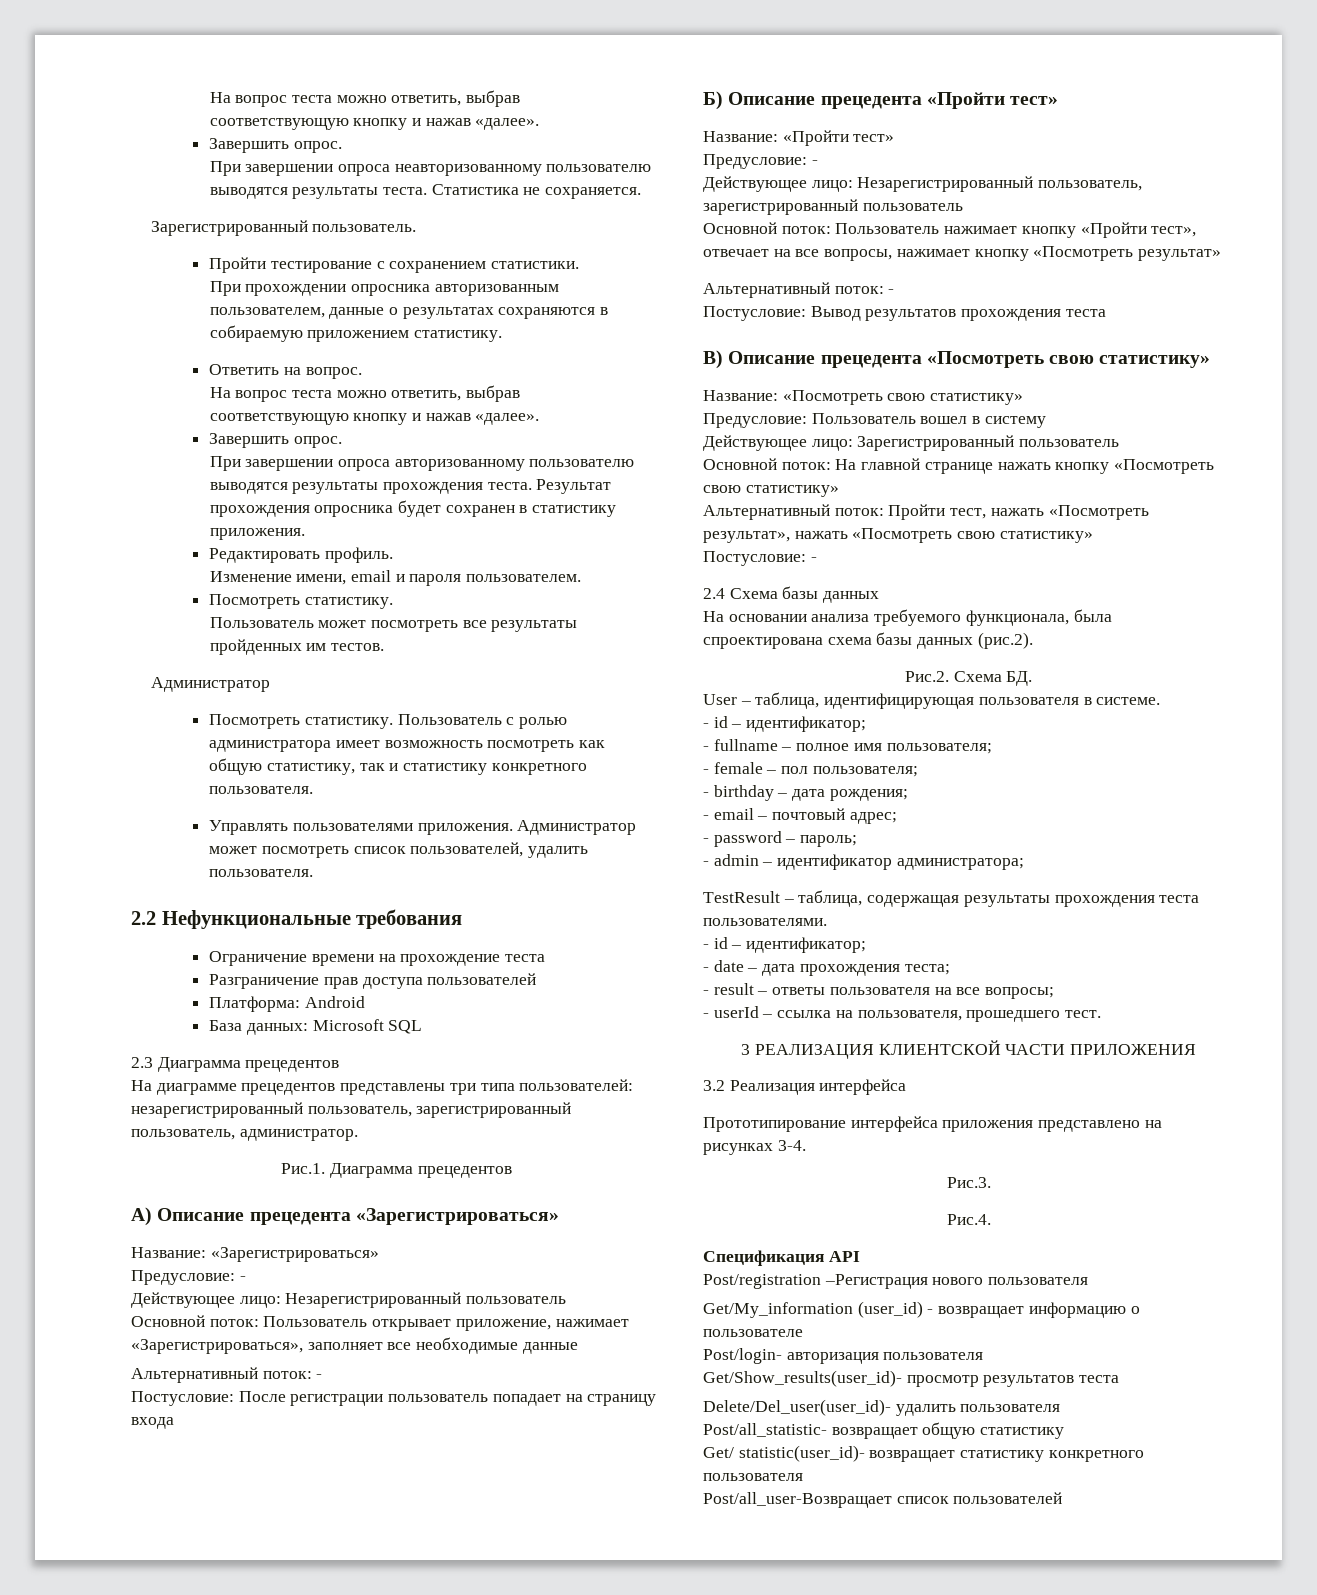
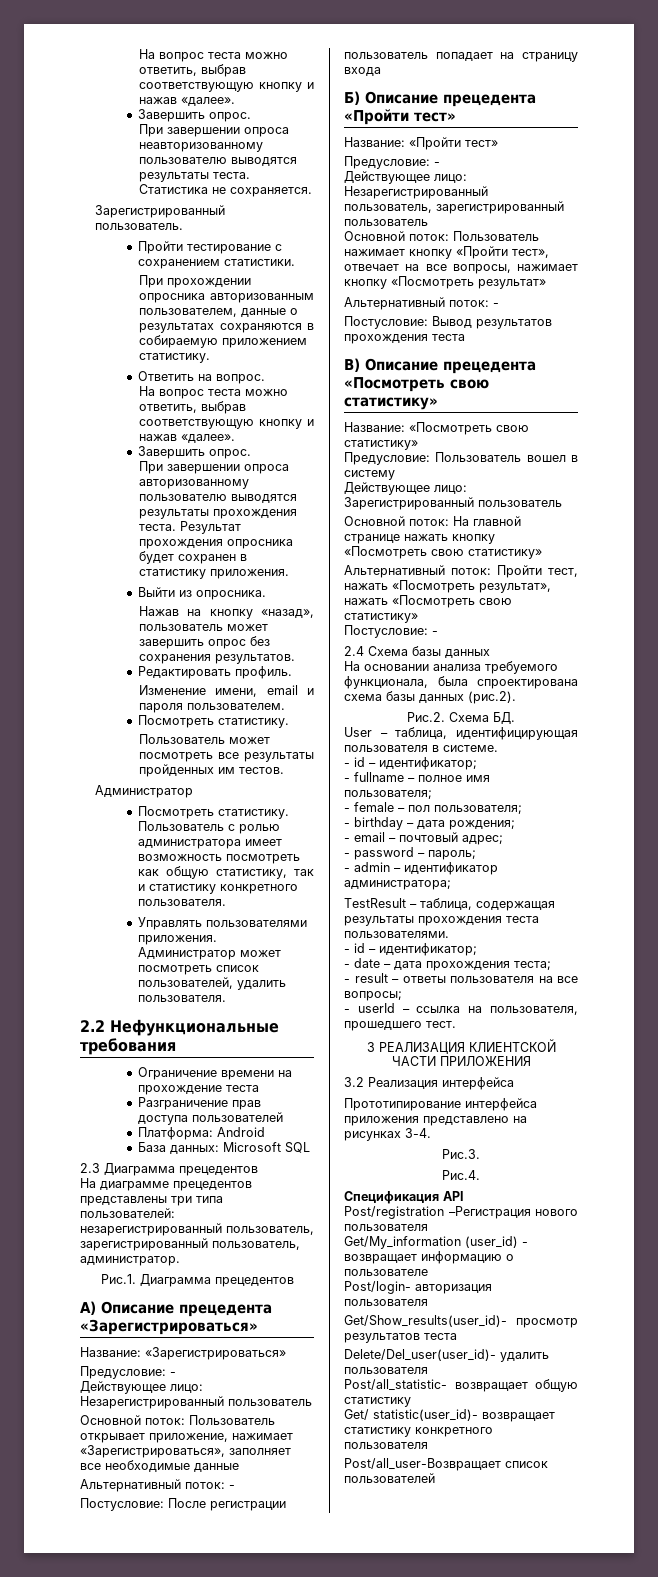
+ Выйти из опросника.
+ Нажав на кнопку «назад», пользователь может завершить опрос без сохранения результатов.

